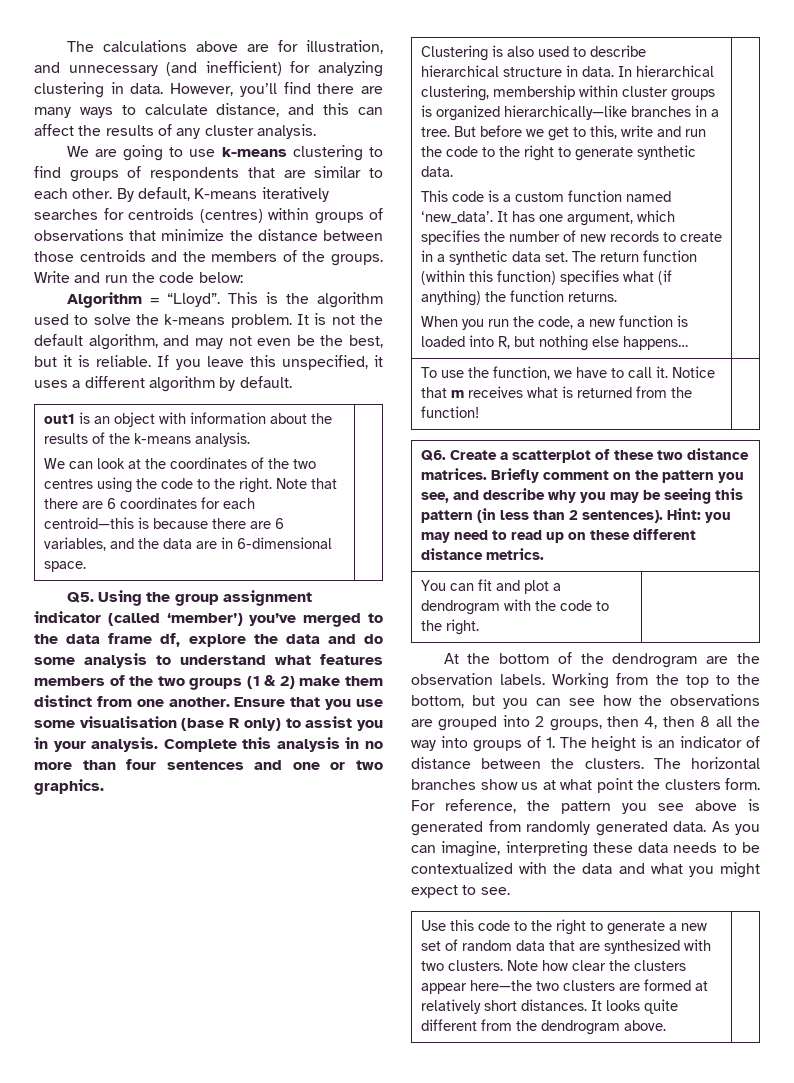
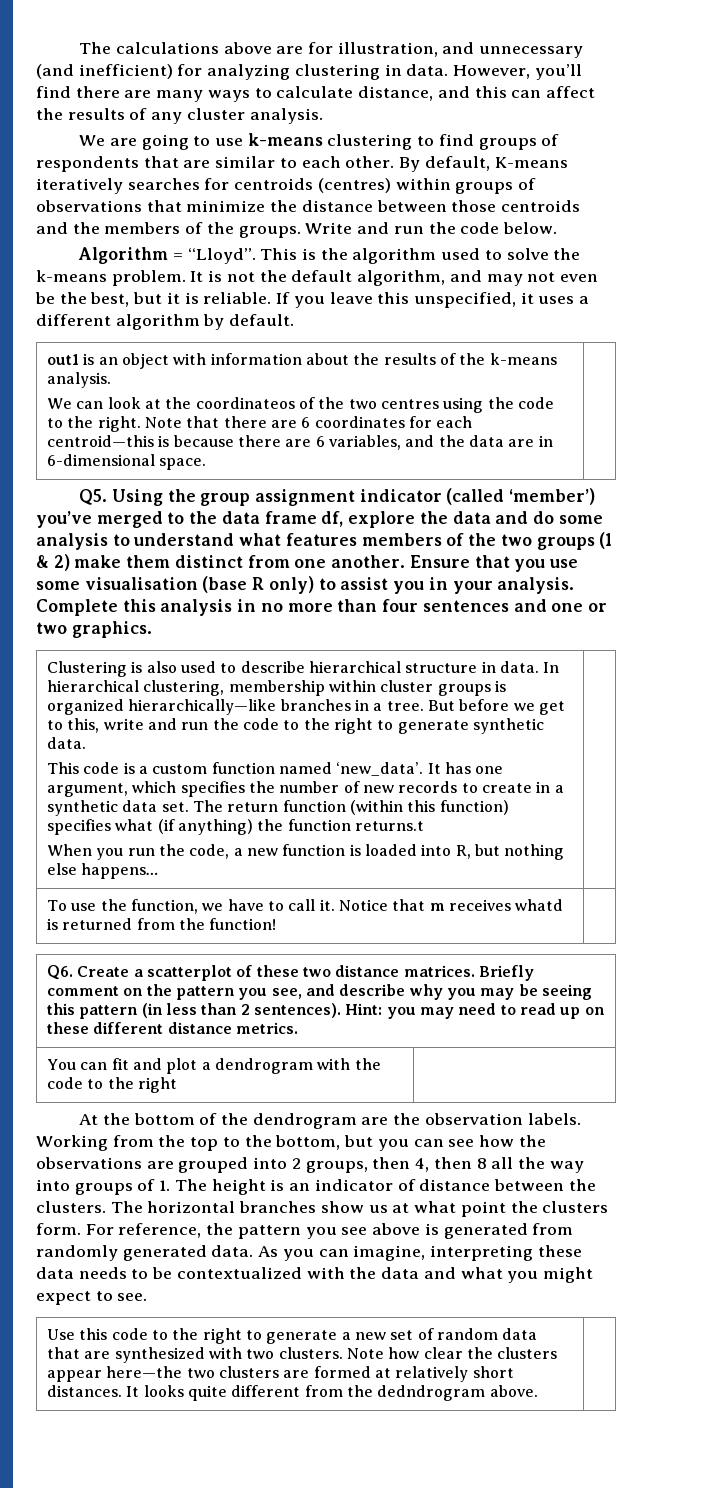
- Write and run the code below:
+ Write and run the code below.
- We can look at the coordinates of the two centres using the code to the right.
+ We can look at the coordinateos of the two centres using the code to the right.
- The return function (within this function) specifies what (if anything) the function returns.
+ The return function (within this function) specifies what (if anything) the function returns.t
- To use the function, we have to call it. Notice that m receives what is returned from the function! |
+ To use the function, we have to call it. Notice that m receives whatd is returned from the function! |
- You can fit and plot a dendrogram with the code to the right. |
+ You can fit and plot a dendrogram with the code to the right |
- It looks quite different from the dendrogram above.
+ It looks quite different from the dedndrogram above.

